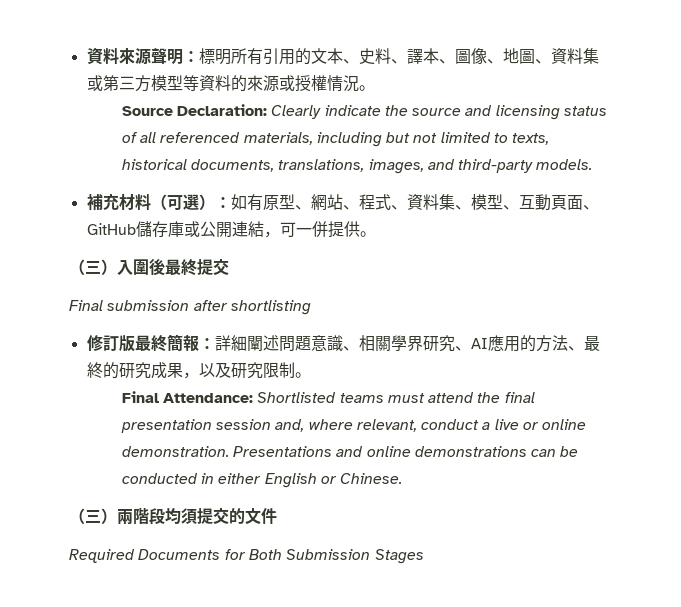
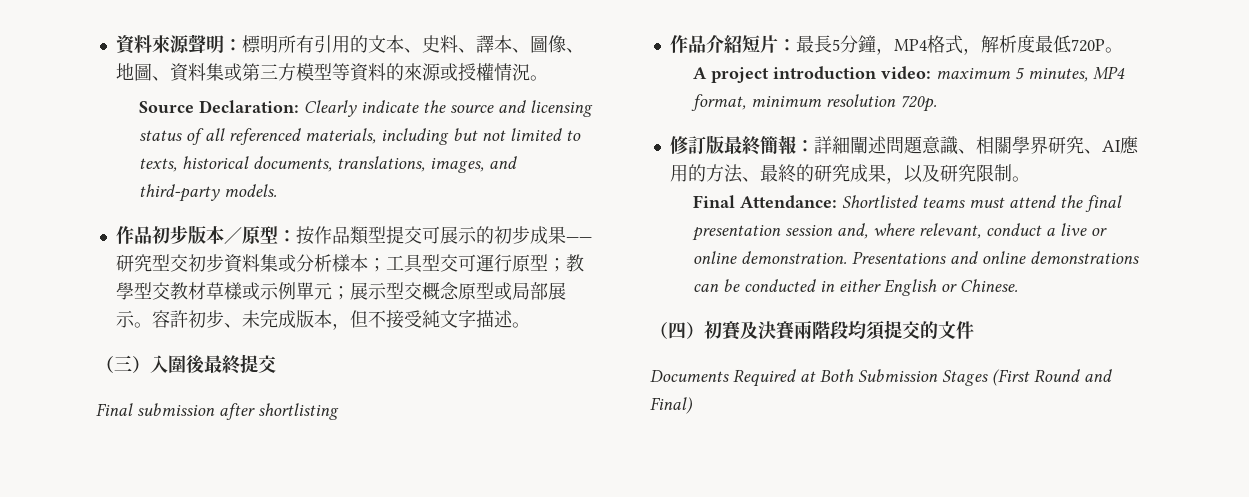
- 補充材料（可選）：如有原型、網站、程式、資料集、模型、互動頁面、GitHub儲存庫或公開連結，可一併提供。
+ 作品初步版本／原型：按作品類型提交可展示的初步成果——研究型交初步資料集或分析樣本；工具型交可運行原型；教學型交教材草樣或示例單元；展示型交概念原型或局部展示。容許初步、未完成版本，但不接受純文字描述。
+ 作品介紹短片：最長5分鐘，MP4格式，解析度最低720P。
+ A project introduction video: maximum 5 minutes, MP4 format, minimum resolution 720p.
- （三）兩階段均須提交的文件
+ （四）初賽及決賽兩階段均須提交的文件
- Required Documents for Both Submission Stages
+ Documents Required at Both Submission Stages (First Round and Final)

